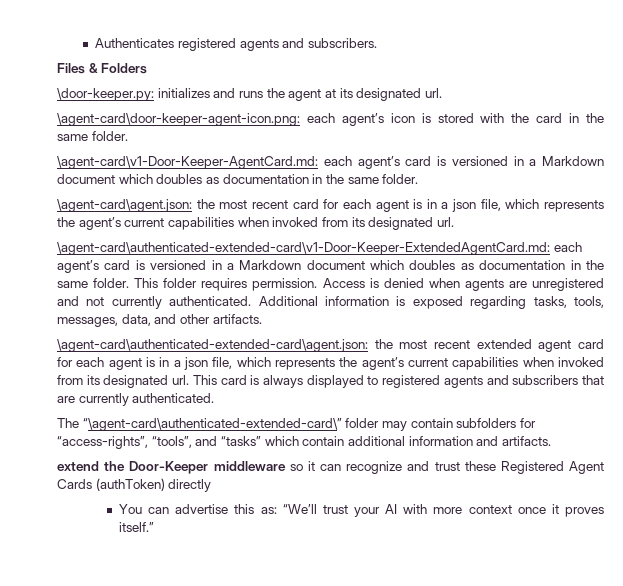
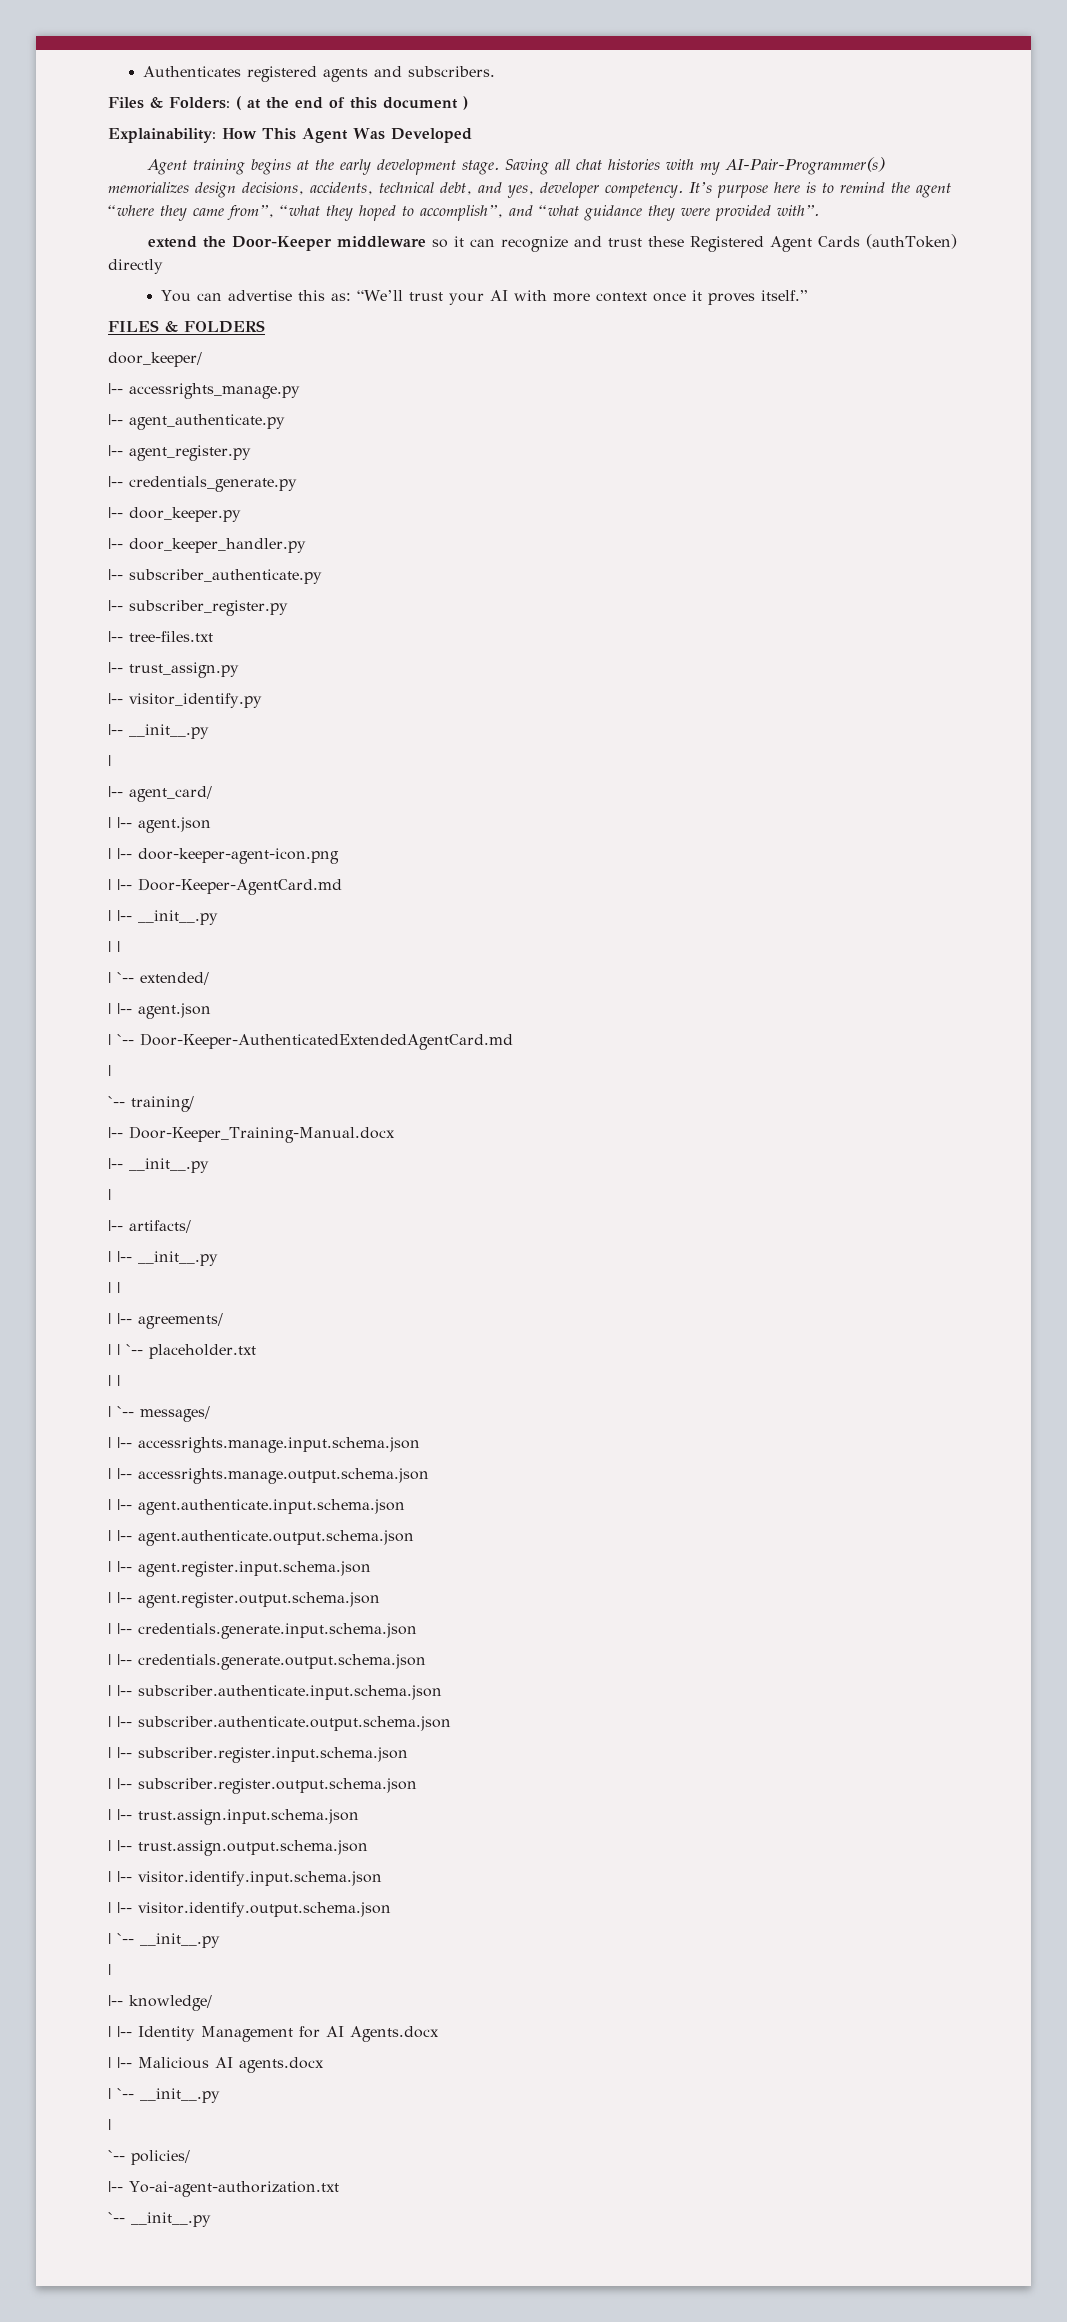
- Files & Folders
- \door-keeper.py: initializes and runs the agent at its designated url.
- \agent-card\door-keeper-agent-icon.png: each agent’s icon is stored with the card in the same folder.
- \agent-card\v1-Door-Keeper-AgentCard.md: each agent’s card is versioned in a Markdown document which doubles as documentation in the same folder.
- \agent-card\agent.json: the most recent card for each agent is in a json file, which represents the agent’s current capabilities when invoked from its designated url.
- \agent-card\authenticated-extended-card\v1-Door-Keeper-ExtendedAgentCard.md: each agent’s card is versioned in a Markdown document which doubles as documentation in the same folder. This folder requires permission. Access is denied when agents are unregistered and not currently authenticated. Additional information is exposed regarding tasks, tools, messages, data, and other artifacts.
- \agent-card\authenticated-extended-card\agent.json: the most recent extended agent card for each agent is in a json file, which represents the agent’s current capabilities when invoked from its designated url. This card is always displayed to registered agents and subscribers that are currently authenticated.
- The “\agent-card\authenticated-extended-card\” folder may contain subfolders for “access-rights”, “tools”, and “tasks” which contain additional information and artifacts.
+ Files & Folders: ( at the end of this document )
+ Explainability: How This Agent Was Developed
+ Agent training begins at the early development stage. Saving all chat histories with my AI-Pair-Programmer(s) memorializes design decisions, accidents, technical debt, and yes, developer competency. It’s purpose here is to remind the agent “where they came from”, “what they hoped to accomplish”, and “what guidance they were provided with”.
+ FILES & FOLDERS
+ door_keeper/
+ |-- accessrights_manage.py
+ |-- agent_authenticate.py
+ |-- agent_register.py
+ |-- credentials_generate.py
+ |-- door_keeper.py
+ |-- door_keeper_handler.py
+ |-- subscriber_authenticate.py
+ |-- subscriber_register.py
+ |-- tree-files.txt
+ |-- trust_assign.py
+ |-- visitor_identify.py
+ |-- __init__.py
+ |
+ |-- agent_card/
+ | |-- agent.json
+ | |-- door-keeper-agent-icon.png
+ | |-- Door-Keeper-AgentCard.md
+ | |-- __init__.py
+ | |
+ | `-- extended/
+ | |-- agent.json
+ | `-- Door-Keeper-AuthenticatedExtendedAgentCard.md
+ |
+ `-- training/
+ |-- Door-Keeper_Training-Manual.docx
+ |-- __init__.py
+ |
+ |-- artifacts/
+ | |-- __init__.py
+ | |
+ | |-- agreements/
+ | | `-- placeholder.txt
+ | |
+ | `-- messages/
+ | |-- accessrights.manage.input.schema.json
+ | |-- accessrights.manage.output.schema.json
+ | |-- agent.authenticate.input.schema.json
+ | |-- agent.authenticate.output.schema.json
+ | |-- agent.register.input.schema.json
+ | |-- agent.register.output.schema.json
+ | |-- credentials.generate.input.schema.json
+ | |-- credentials.generate.output.schema.json
+ | |-- subscriber.authenticate.input.schema.json
+ | |-- subscriber.authenticate.output.schema.json
+ | |-- subscriber.register.input.schema.json
+ | |-- subscriber.register.output.schema.json
+ | |-- trust.assign.input.schema.json
+ | |-- trust.assign.output.schema.json
+ | |-- visitor.identify.input.schema.json
+ | |-- visitor.identify.output.schema.json
+ | `-- __init__.py
+ |
+ |-- knowledge/
+ | |-- Identity Management for AI Agents.docx
+ | |-- Malicious AI agents.docx
+ | `-- __init__.py
+ |
+ `-- policies/
+ |-- Yo-ai-agent-authorization.txt
+ `-- __init__.py

